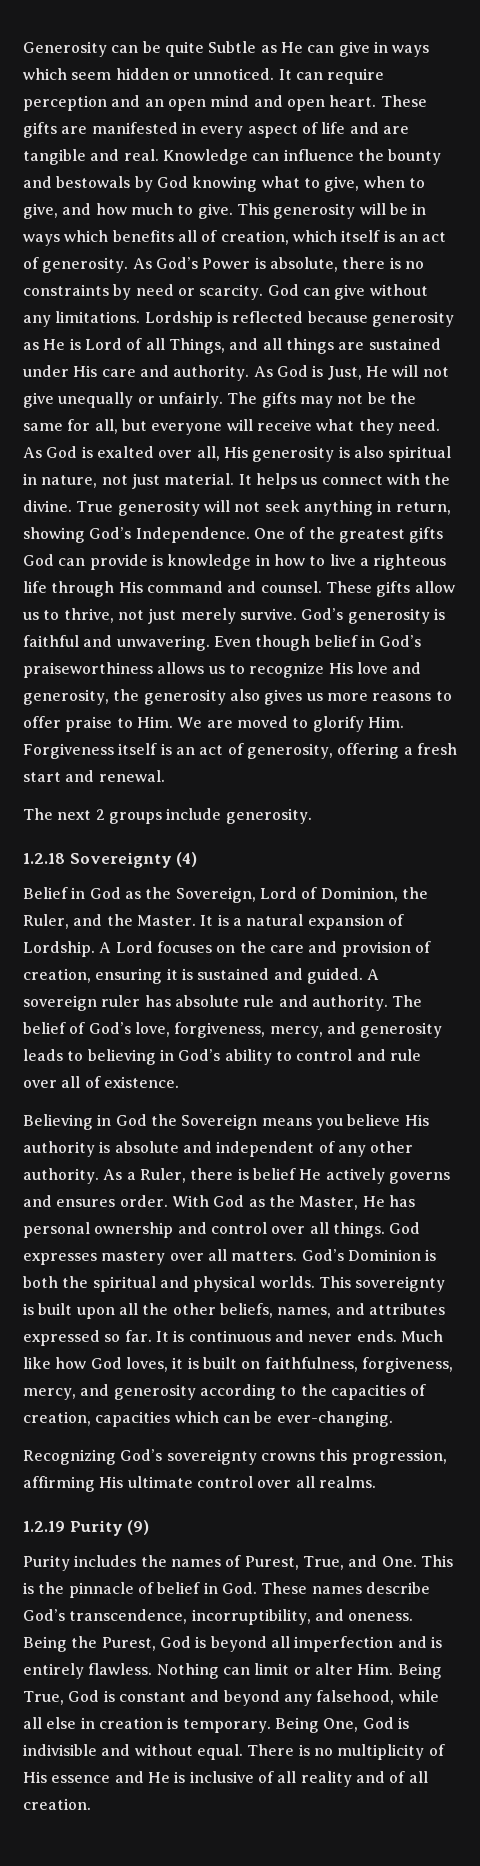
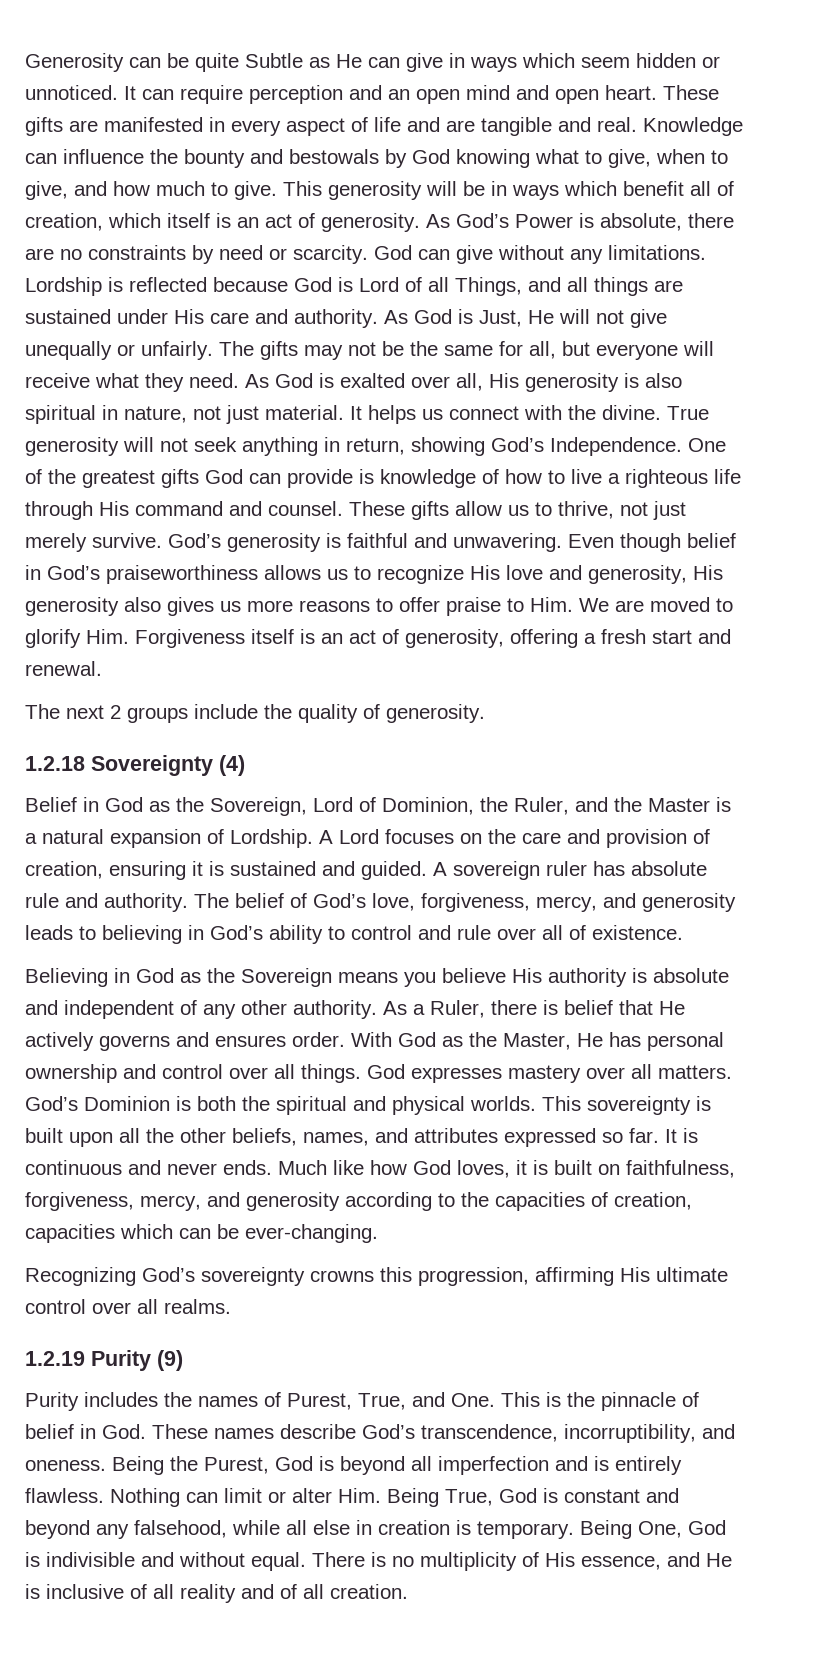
- This generosity will be in ways which benefits all of creation, which itself is an act of generosity.
+ This generosity will be in ways which benefit all of creation, which itself is an act of generosity.
- As God’s Power is absolute, there is no constraints by need or scarcity.
+ As God’s Power is absolute, there are no constraints by need or scarcity.
- Lordship is reflected because generosity as He is Lord of all Things, and all things are sustained under His care and authority.
+ Lordship is reflected because God is Lord of all Things, and all things are sustained under His care and authority.
- One of the greatest gifts God can provide is knowledge in how to live a righteous life through His command and counsel.
+ One of the greatest gifts God can provide is knowledge of how to live a righteous life through His command and counsel.
- Even though belief in God’s praiseworthiness allows us to recognize His love and generosity, the generosity also gives us more reasons to offer praise to Him. We are moved to glorify Him. Forgiveness itself is an act of generosity, offering a fresh start and renewal.
+ Even though belief in God’s praiseworthiness allows us to recognize His love and generosity, His generosity also gives us more reasons to offer praise to Him. We are moved to glorify Him. Forgiveness itself is an act of generosity, offering a fresh start and renewal.
- The next 2 groups include generosity.
+ The next 2 groups include the quality of generosity.
- Belief in God as the Sovereign, Lord of Dominion, the Ruler, and the Master. It is a natural expansion of Lordship.
+ Belief in God as the Sovereign, Lord of Dominion, the Ruler, and the Master is a natural expansion of Lordship.
- Believing in God the Sovereign means you believe His authority is absolute and independent of any other authority.
+ Believing in God as the Sovereign means you believe His authority is absolute and independent of any other authority.
- As a Ruler, there is belief He actively governs and ensures order.
+ As a Ruler, there is belief that He actively governs and ensures order.
- There is no multiplicity of His essence and He is inclusive of all reality and of all creation.
+ There is no multiplicity of His essence, and He is inclusive of all reality and of all creation.

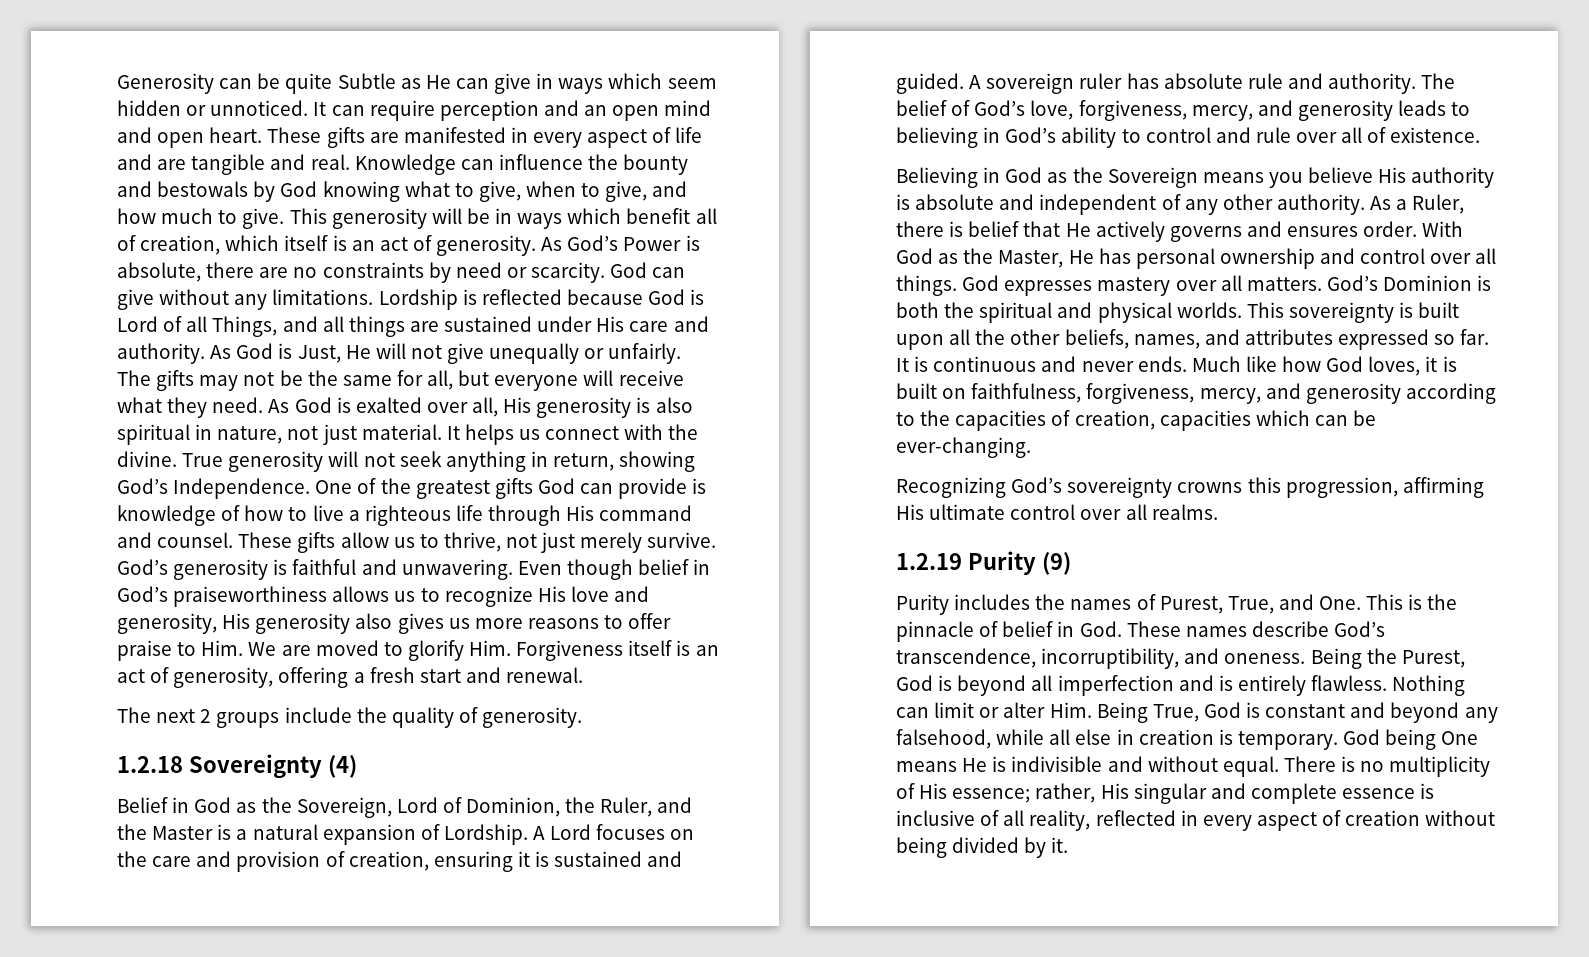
- Being One, God is indivisible and without equal.
+ God being One means He is indivisible and without equal.
- There is no multiplicity of His essence, and He is inclusive of all reality and of all creation.
+ There is no multiplicity of His essence; rather, His singular and complete essence is inclusive of all reality, reflected in every aspect of creation without being divided by it.

